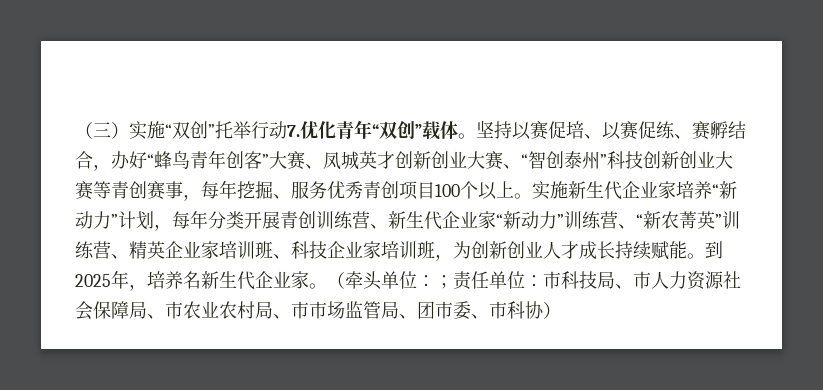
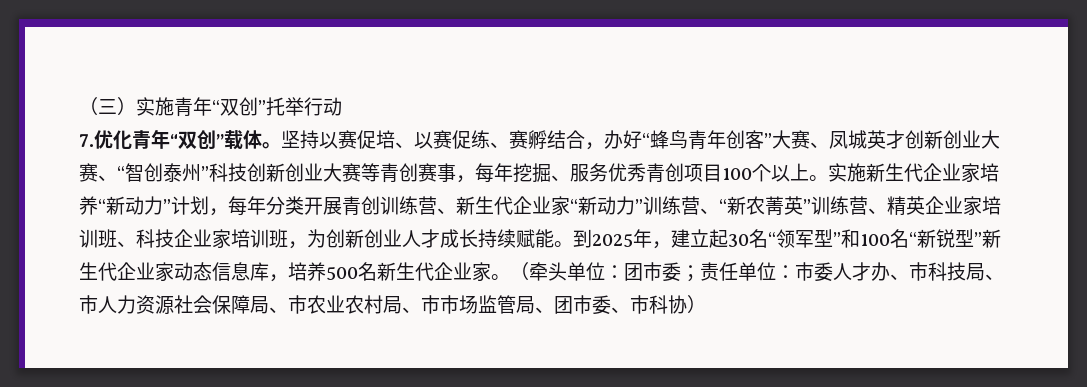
- （三）实施“双创”托举行动7.优化青年“双创”载体。
+ （三）实施青年“双创”托举行动
+ 7.优化青年“双创”载体。
- 到2025年，培养名新生代企业家。
+ 到2025年，建立起30名“领军型”和100名“新锐型”新生代企业家动态信息库，培养500名新生代企业家。
- （牵头单位：；责任单位：市科技局、市人力资源社会保障局、市农业农村局、市市场监管局、团市委、市科协）
+ （牵头单位：团市委；责任单位：市委人才办、市科技局、市人力资源社会保障局、市农业农村局、市市场监管局、团市委、市科协）

